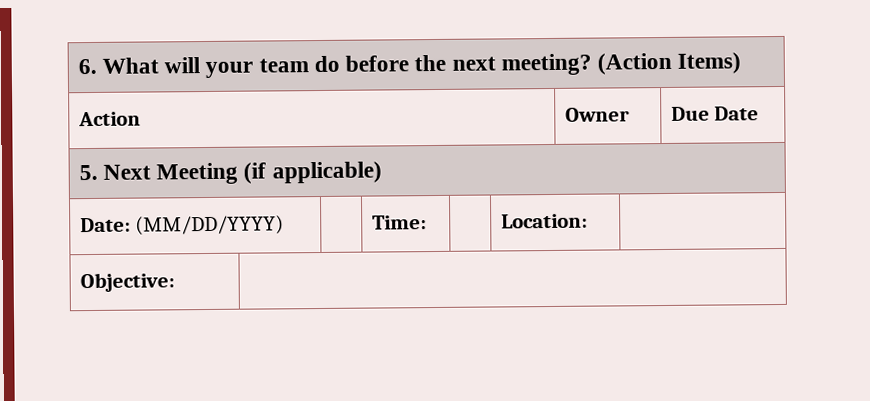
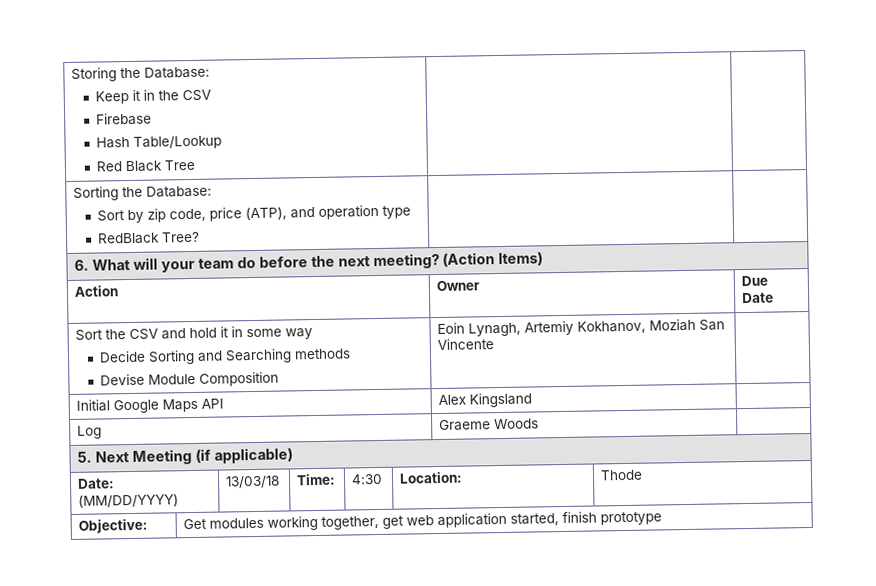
+ Storing the Database:
+ Keep it in the CSV
+ Firebase
+ Hash Table/Lookup
+ Red Black Tree | |
+ Sorting the Database:
+ Sort by zip code, price (ATP), and operation type
+ RedBlack Tree? | |
+ Sort the CSV and hold it in some way
+ Decide Sorting and Searching methods
+ Devise Module Composition | Eoin Lynagh, Artemiy Kokhanov, Moziah San Vincente |
+ Initial Google Maps API | Alex Kingsland |
+ Log | Graeme Woods |
- Date: (MM/DD/YYYY) | | Time: | | Location: |
+ Date: (MM/DD/YYYY) | 13/03/18 | Time: | 4:30 | Location: | Thode
- Objective: |
+ Objective: | Get modules working together, get web application started, finish prototype

